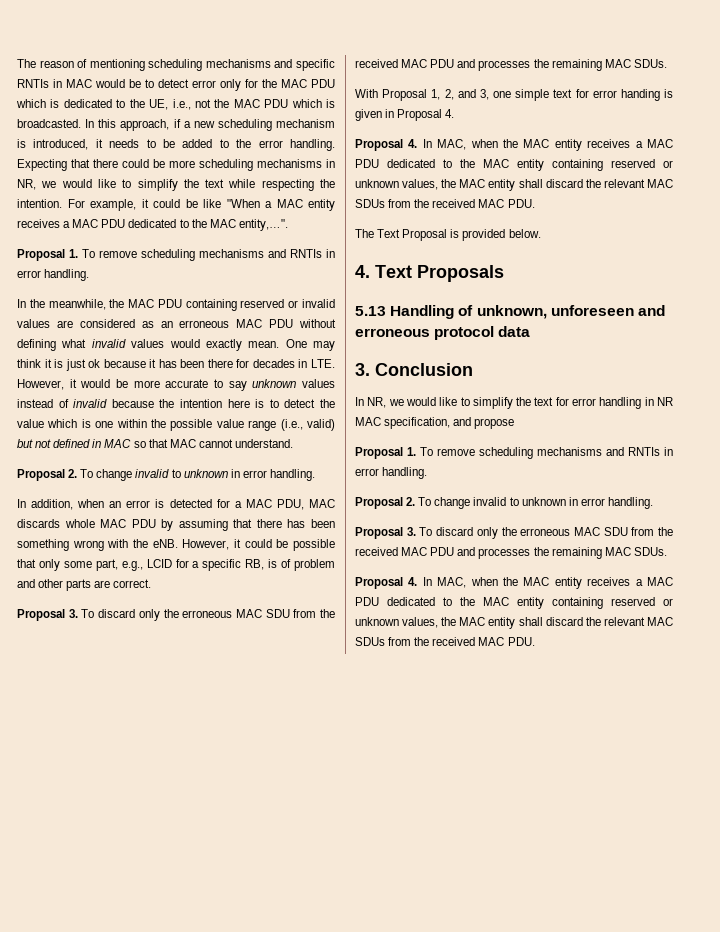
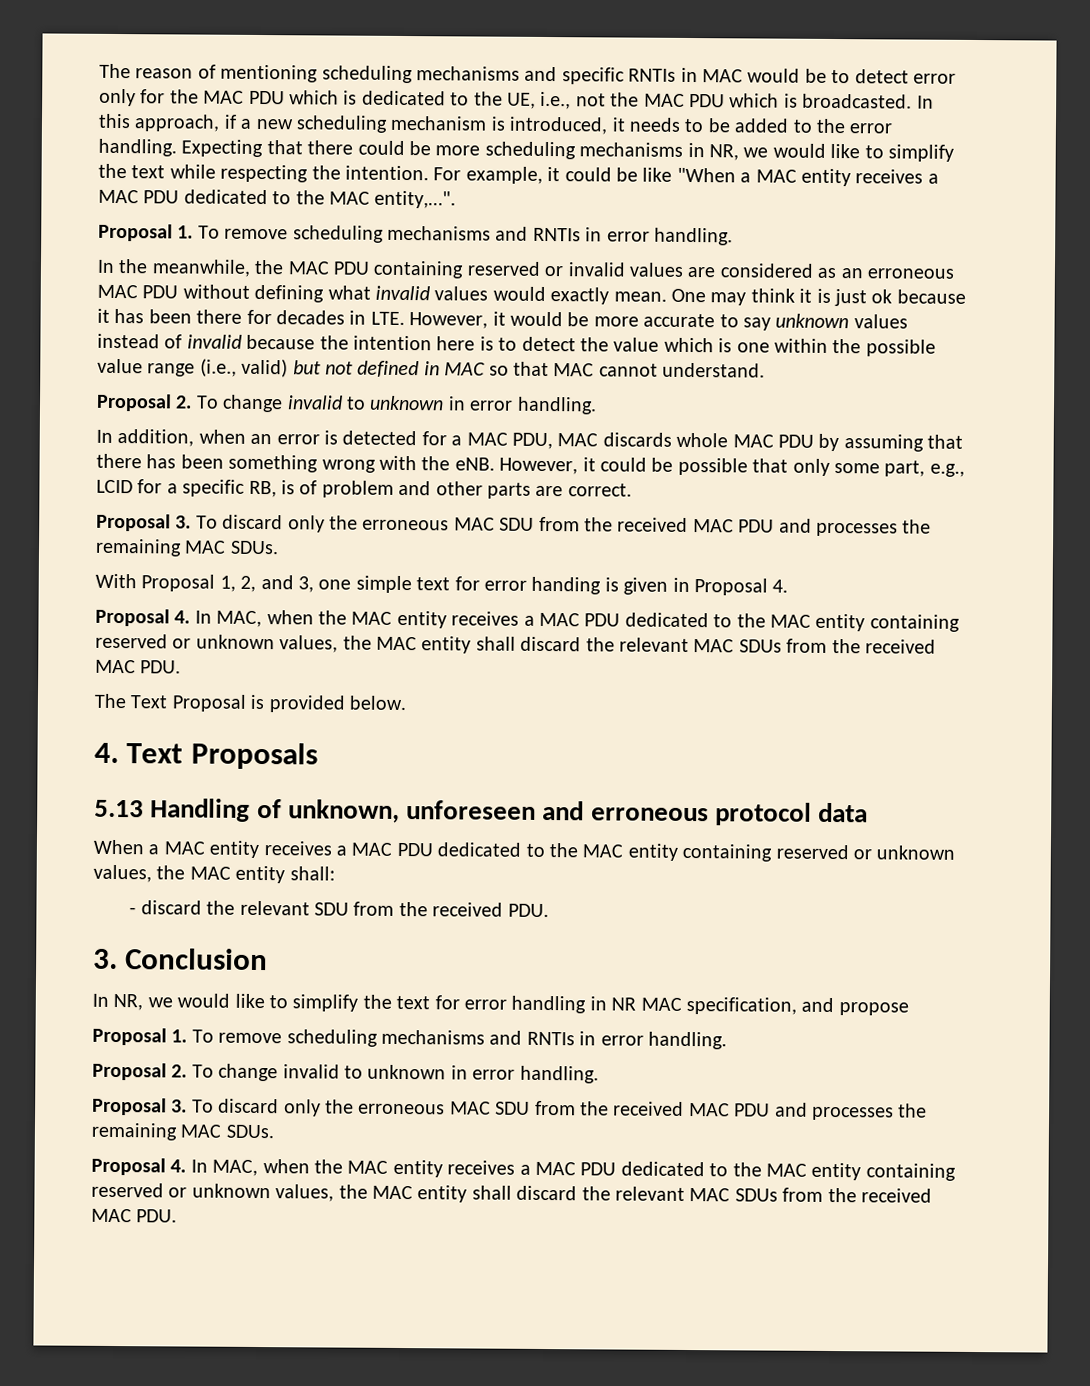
+ When a MAC entity receives a MAC PDU dedicated to the MAC entity containing reserved or unknown values, the MAC entity shall:
+ - discard the relevant SDU from the received PDU.

